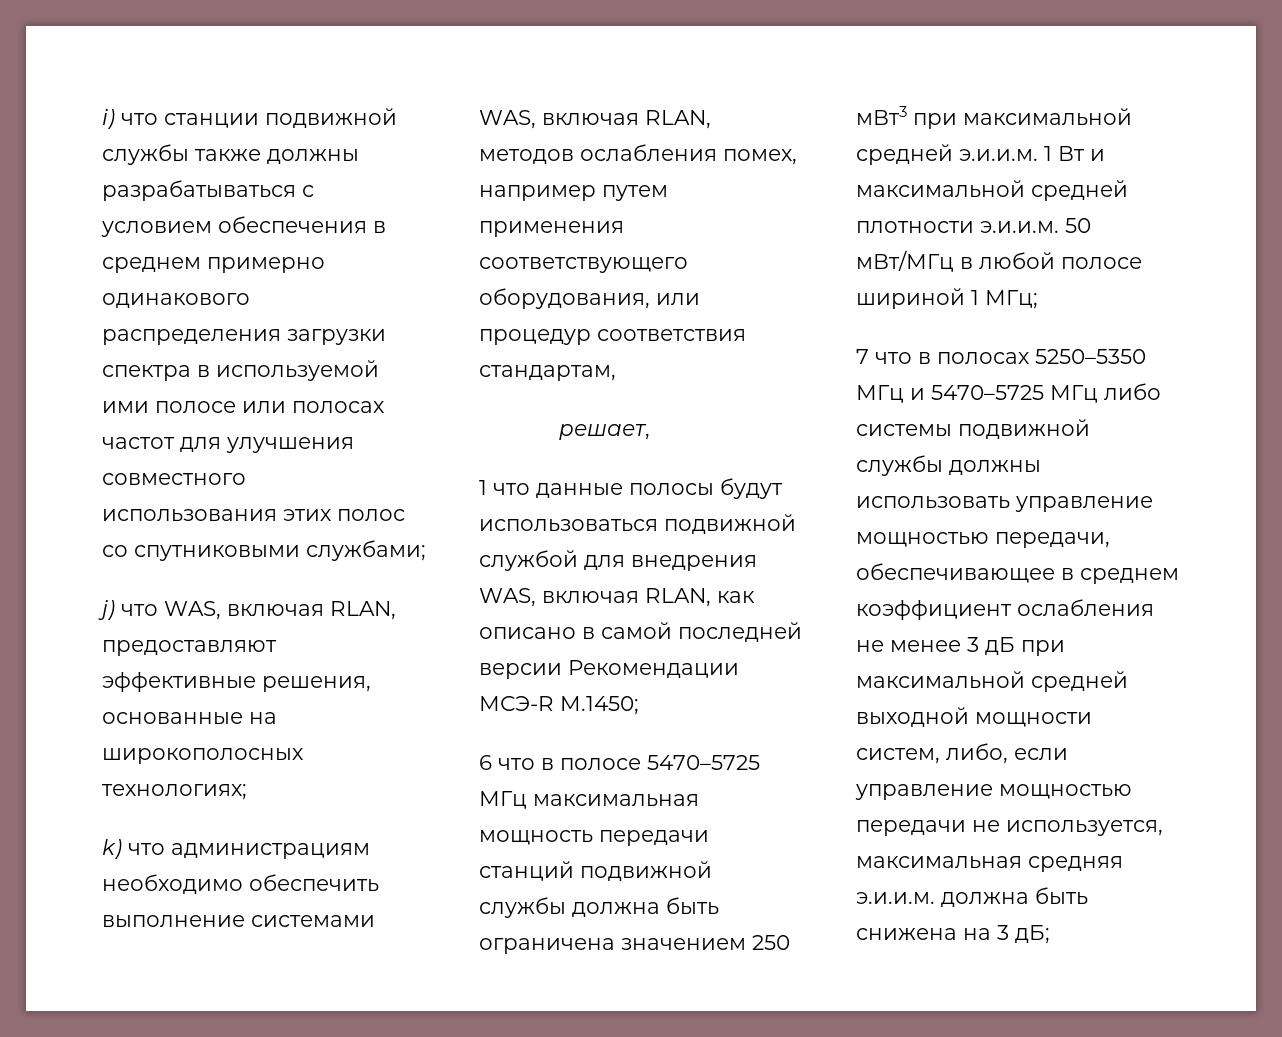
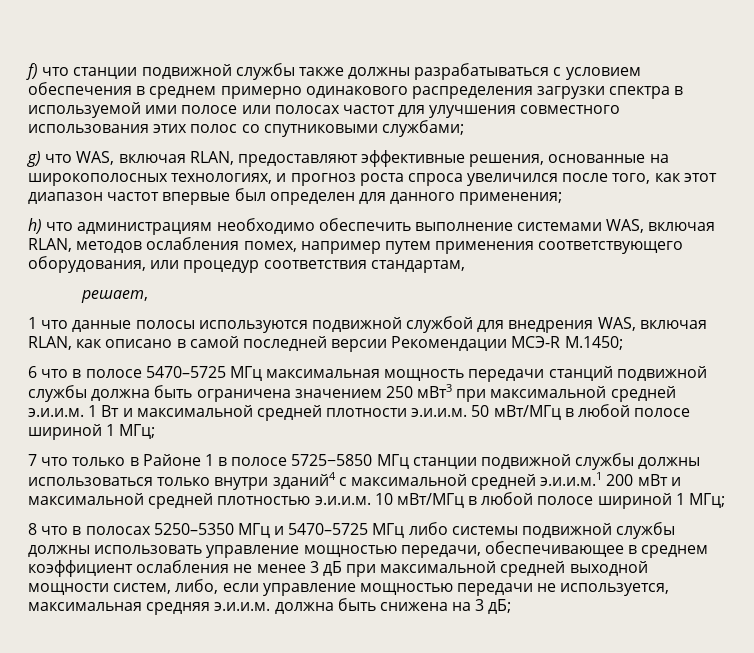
- i) что станции подвижной службы также должны разрабатываться с условием обеспечения в среднем примерно одинакового распределения загрузки спектра в используемой ими полосе или полосах частот для улучшения совместного использования этих полос со спутниковыми службами;
+ f) что станции подвижной службы также должны разрабатываться с условием обеспечения в среднем примерно одинакового распределения загрузки спектра в используемой ими полосе или полосах частот для улучшения совместного использования этих полос со спутниковыми службами;
- j) что WAS, включая RLAN, предоставляют эффективные решения, основанные на широкополосных технологиях;
- k) что администрациям необходимо обеспечить выполнение системами WAS, включая RLAN, методов ослабления помех, например путем применения соответствующего оборудования, или процедур соответствия стандартам,
+ g) что WAS, включая RLAN, предоставляют эффективные решения, основанные на широкополосных технологиях, и прогноз роста спроса увеличился после того, как этот диапазон частот впервые был определен для данного применения;
+ h) что администрациям необходимо обеспечить выполнение системами WAS, включая RLAN, методов ослабления помех, например путем применения соответствующего оборудования, или процедур соответствия стандартам,
- 1 что данные полосы будут использоваться подвижной службой для внедрения WAS, включая RLAN, как описано в самой последней версии Рекомендации МСЭ-R M.1450;
+ 1 что данные полосы используются подвижной службой для внедрения WAS, включая RLAN, как описано в самой последней версии Рекомендации МСЭ-R M.1450;
- 7 что в полосах 5250–5350 МГц и 5470–5725 МГц либо системы подвижной службы должны использовать управление мощностью передачи, обеспечивающее в среднем коэффициент ослабления не менее 3 дБ при максимальной средней выходной мощности систем, либо, если управление мощностью передачи не используется, максимальная средняя э.и.и.м. должна быть снижена на 3 дБ;
+ 7 что только в Районе 1 в полосе 5725−5850 МГц станции подвижной службы должны использоваться только внутри зданий4 с максимальной средней э.и.и.м.1 200 мВт и максимальной средней плотностью э.и.и.м. 10 мВт/МГц в любой полосе шириной 1 МГц;
+ 8 что в полосах 5250–5350 МГц и 5470–5725 МГц либо системы подвижной службы должны использовать управление мощностью передачи, обеспечивающее в среднем коэффициент ослабления не менее 3 дБ при максимальной средней выходной мощности систем, либо, если управление мощностью передачи не используется, максимальная средняя э.и.и.м. должна быть снижена на 3 дБ;

